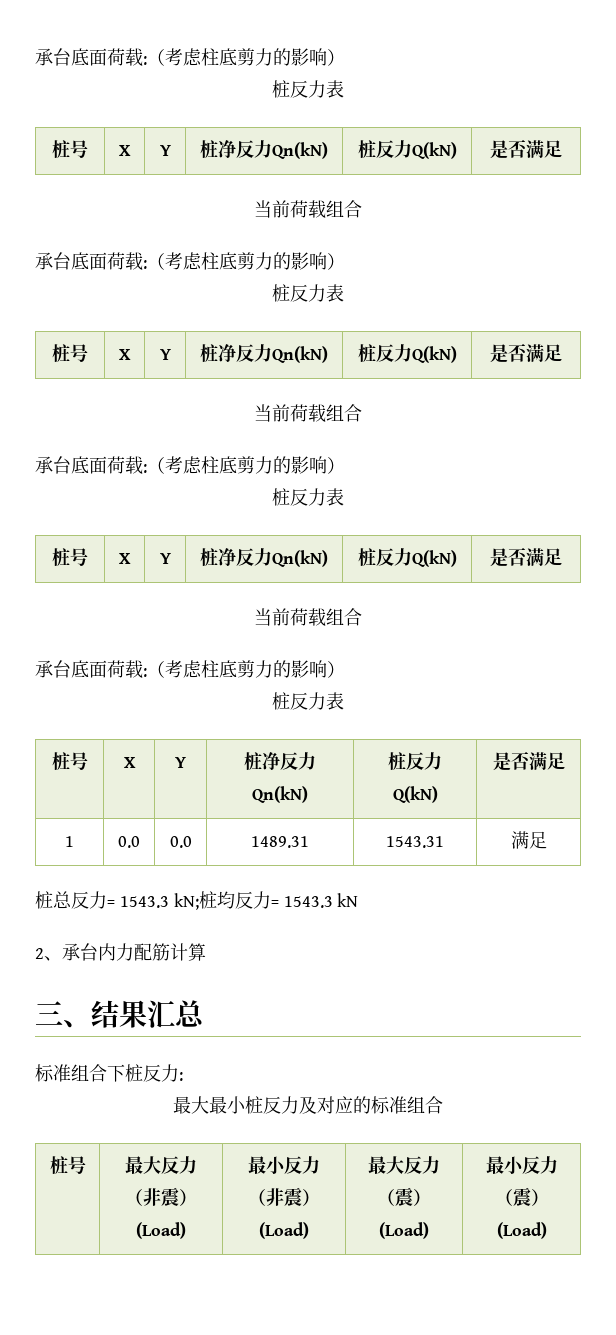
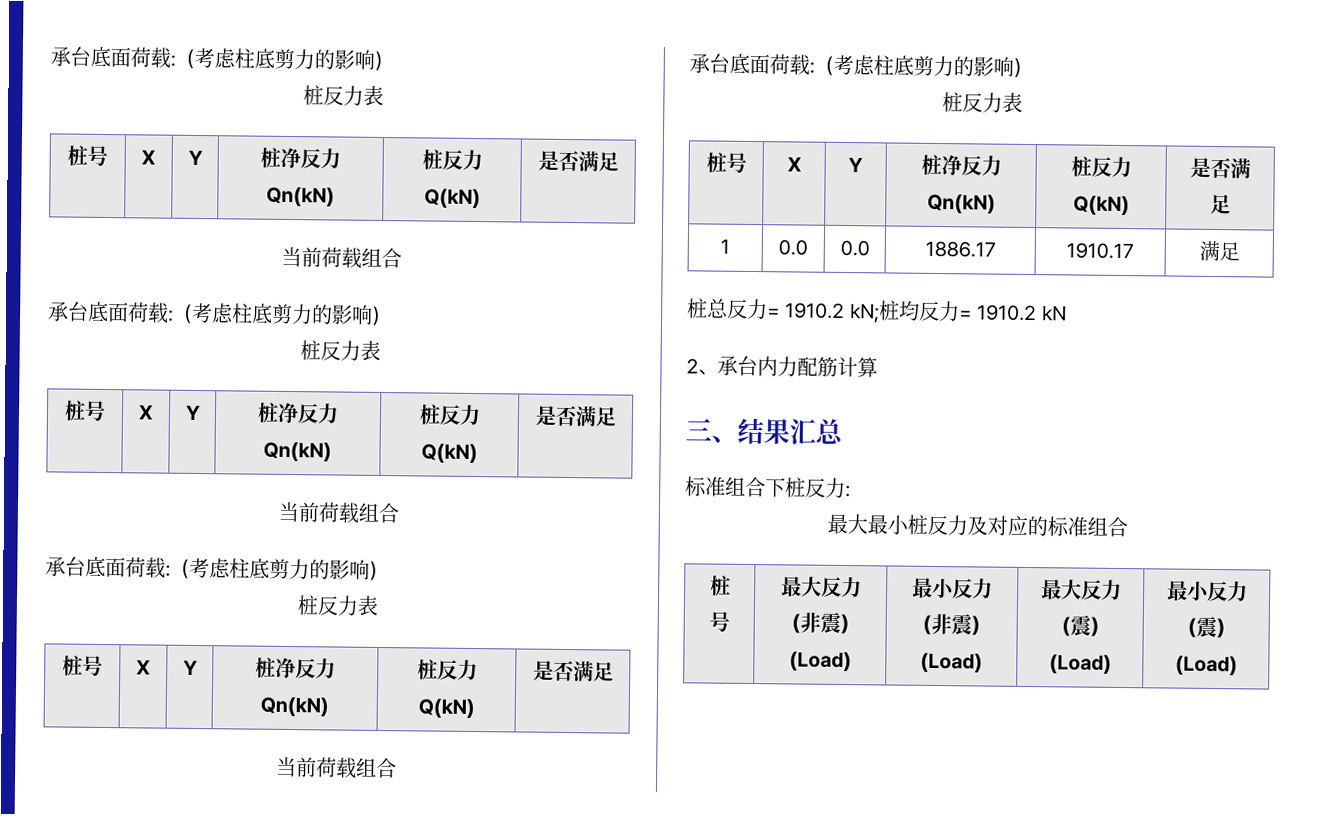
- 1 | 0.0 | 0.0 | 1489.31 | 1543.31 | 满足
+ 1 | 0.0 | 0.0 | 1886.17 | 1910.17 | 满足
- 桩总反力= 1543.3 kN;桩均反力= 1543.3 kN
+ 桩总反力= 1910.2 kN;桩均反力= 1910.2 kN

